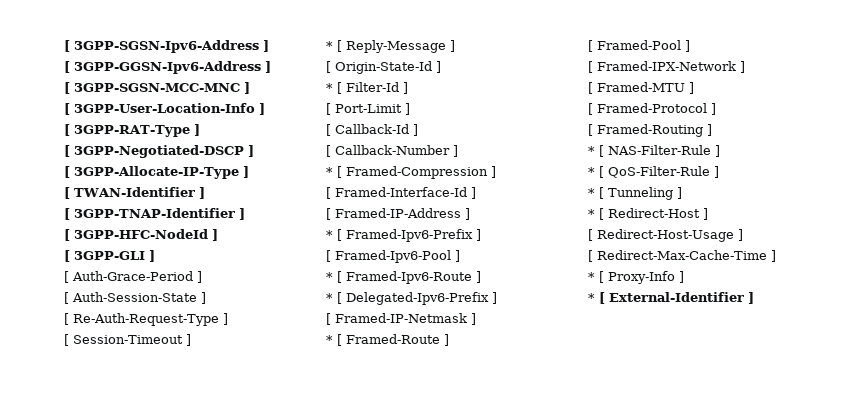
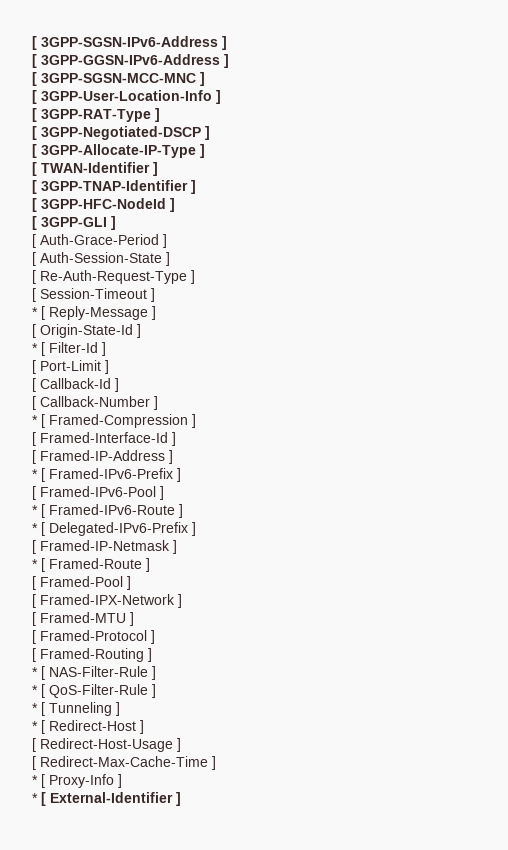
- [ 3GPP-SGSN-Ipv6-Address ]
- [ 3GPP-GGSN-Ipv6-Address ]
+ [ 3GPP-SGSN-IPv6-Address ]
+ [ 3GPP-GGSN-IPv6-Address ]
- * [ Framed-Ipv6-Prefix ]
- [ Framed-Ipv6-Pool ]
- * [ Framed-Ipv6-Route ]
- * [ Delegated-Ipv6-Prefix ]
+ * [ Framed-IPv6-Prefix ]
+ [ Framed-IPv6-Pool ]
+ * [ Framed-IPv6-Route ]
+ * [ Delegated-IPv6-Prefix ]

